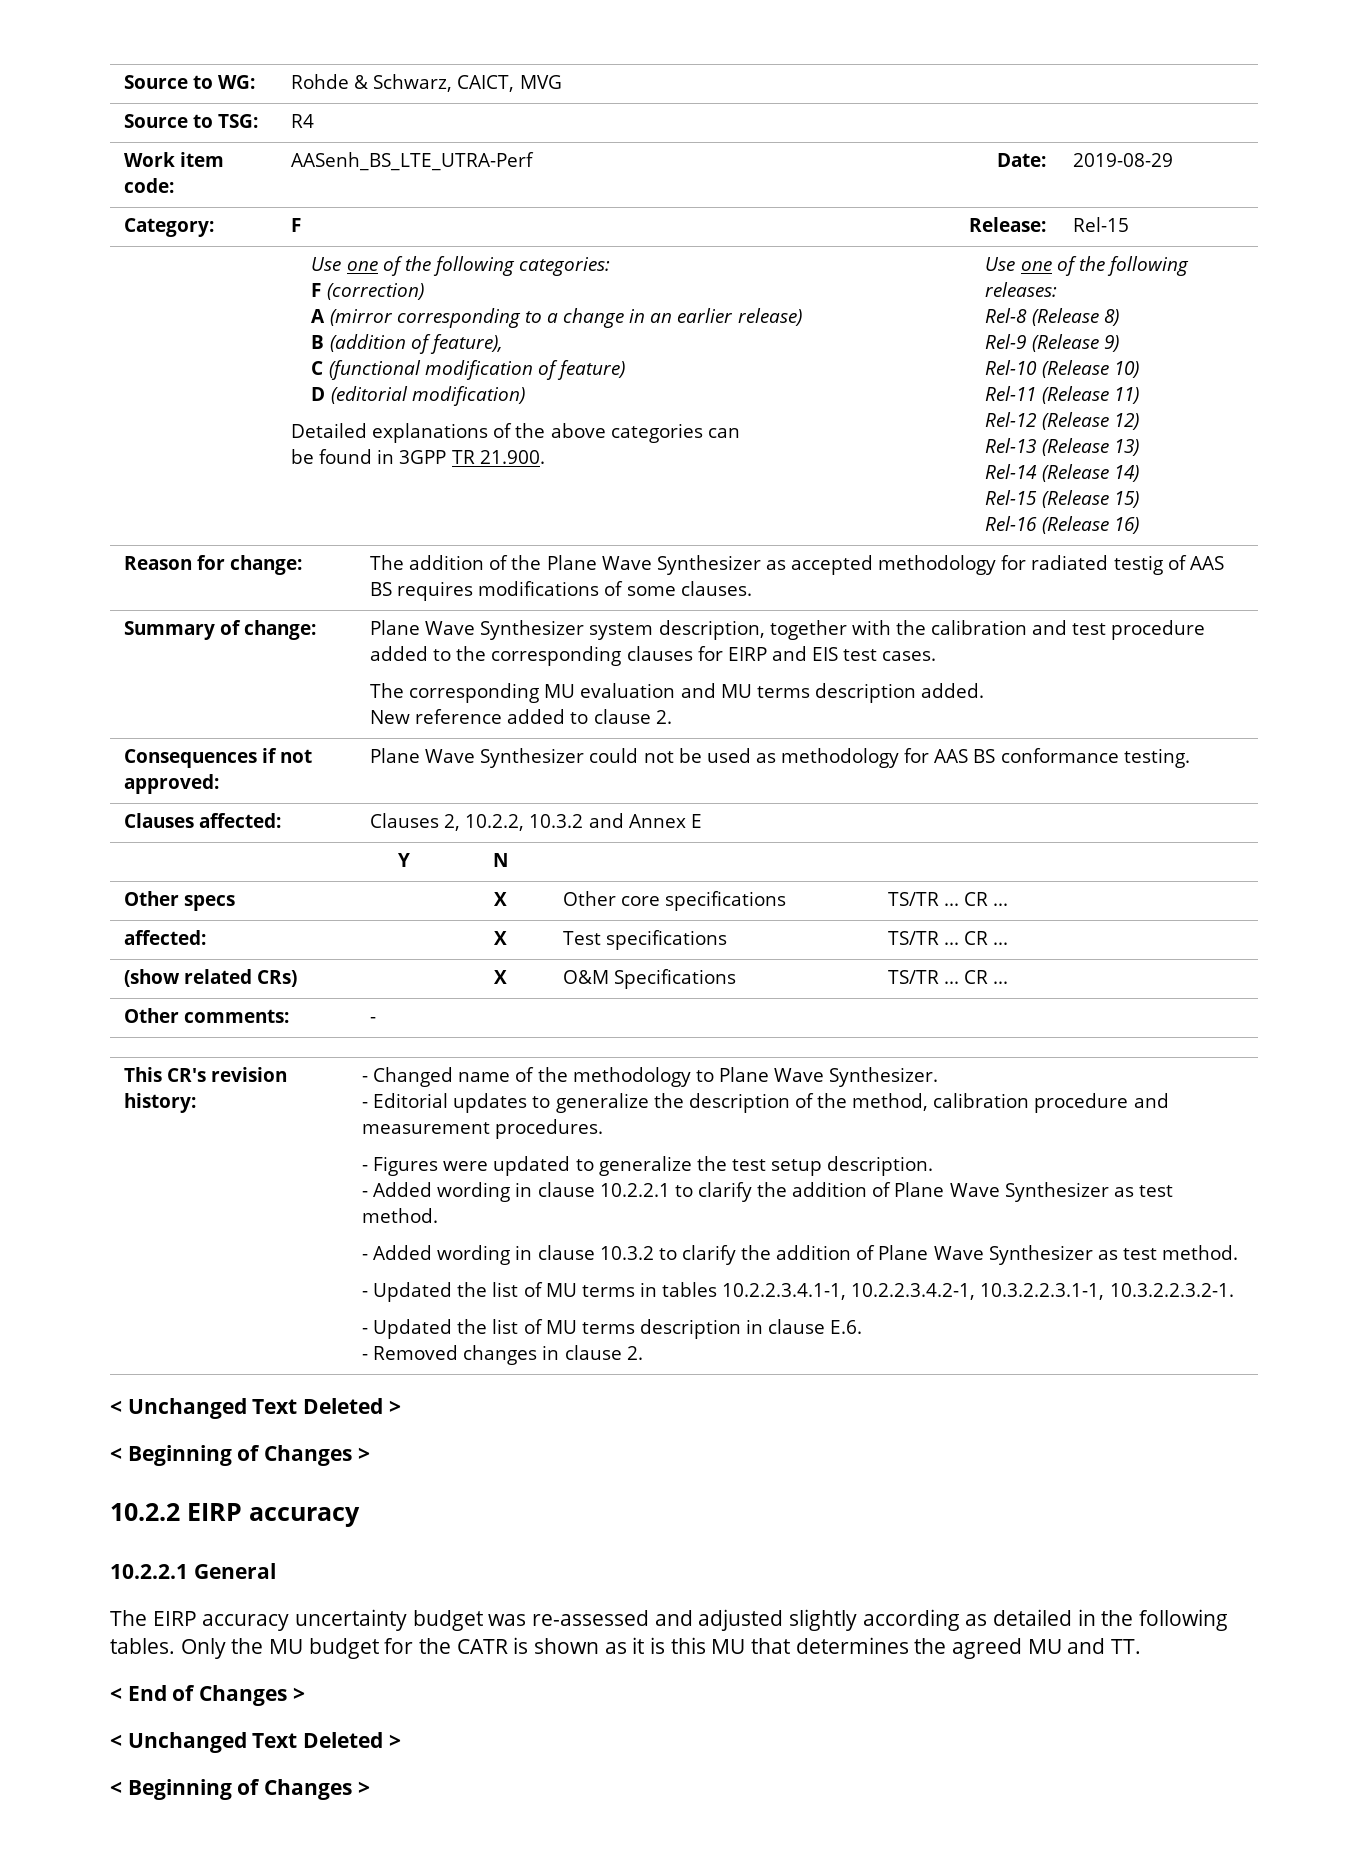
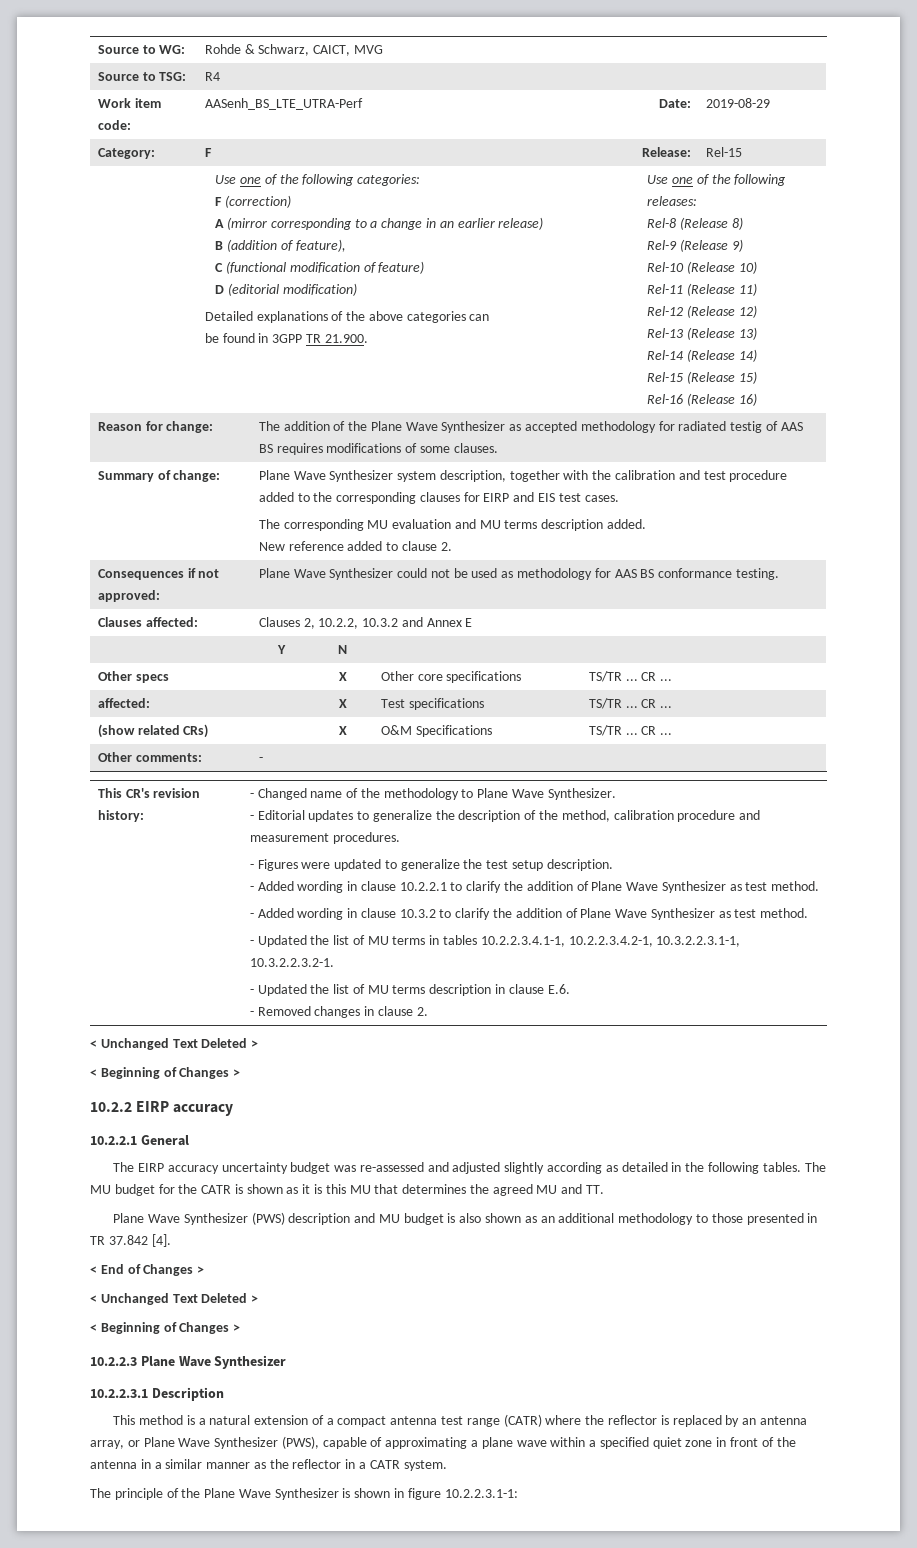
- Only the MU budget for the CATR is shown as it is this MU that determines the agreed MU and TT.
+ The MU budget for the CATR is shown as it is this MU that determines the agreed MU and TT.
+ Plane Wave Synthesizer (PWS) description and MU budget is also shown as an additional methodology to those presented in TR 37.842 [4].
+ 10.2.2.3 Plane Wave Synthesizer
+ 10.2.2.3.1 Description
+ This method is a natural extension of a compact antenna test range (CATR) where the reflector is replaced by an antenna array, or Plane Wave Synthesizer (PWS), capable of approximating a plane wave within a specified quiet zone in front of the antenna in a similar manner as the reflector in a CATR system.
+ The principle of the Plane Wave Synthesizer is shown in figure 10.2.2.3.1-1:

